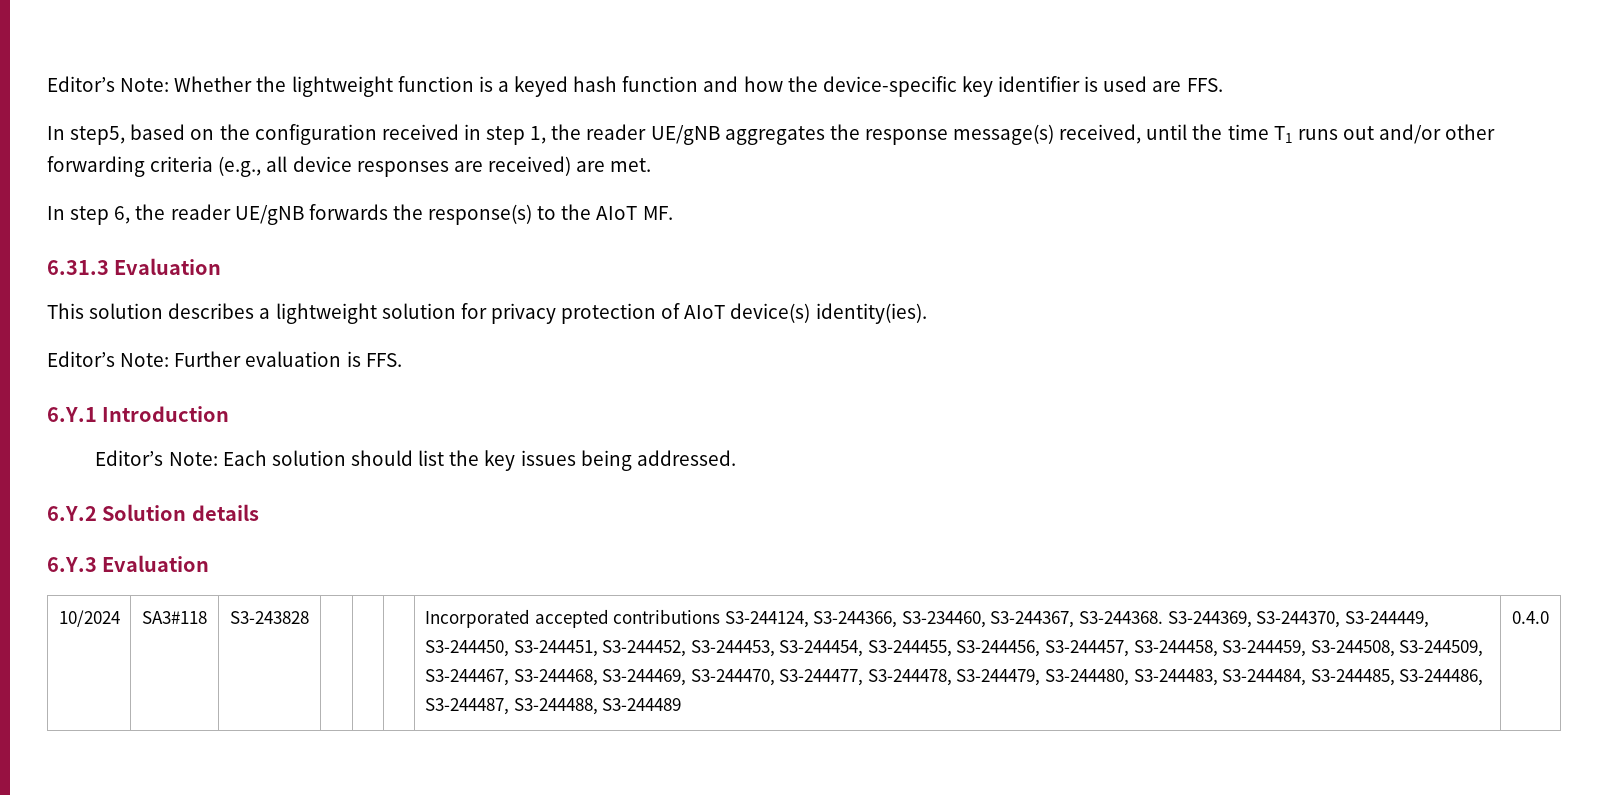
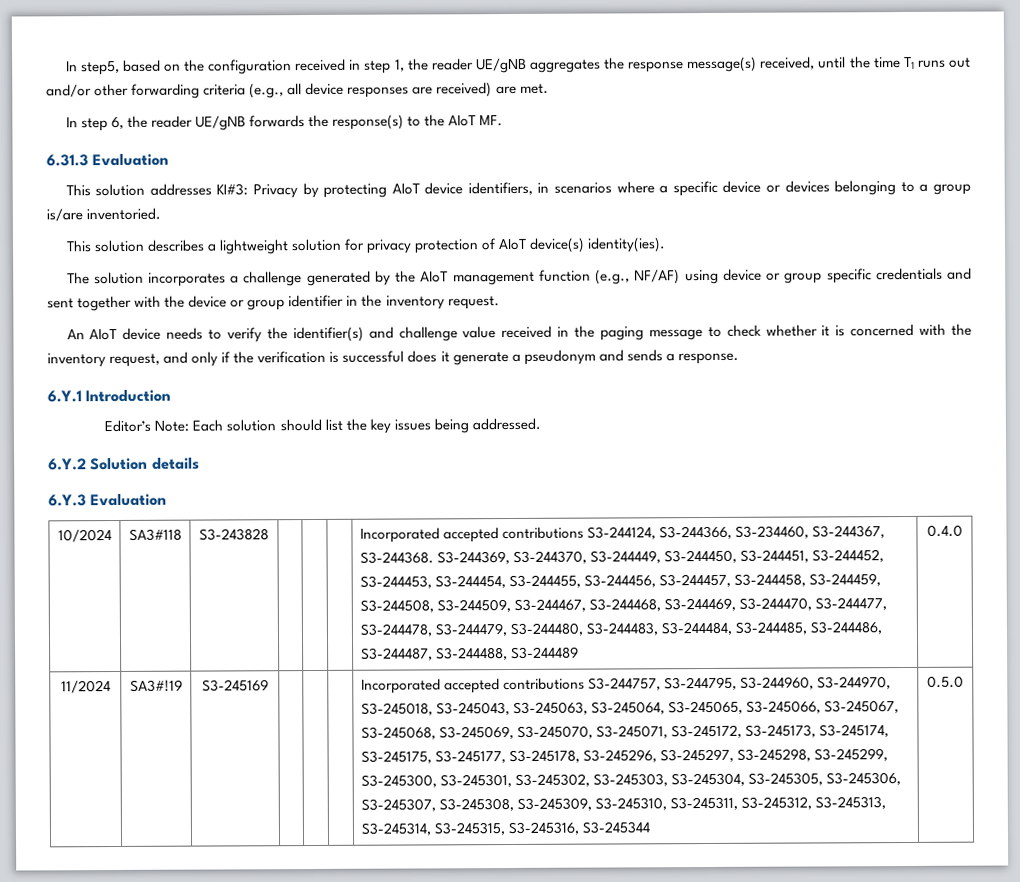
- Editor’s Note: Whether the lightweight function is a keyed hash function and how the device-specific key identifier is used are FFS.
+ This solution addresses KI#3: Privacy by protecting AIoT device identifiers, in scenarios where a specific device or devices belonging to a group is/are inventoried.
- Editor’s Note: Further evaluation is FFS.
+ The solution incorporates a challenge generated by the AIoT management function (e.g., NF/AF) using device or group specific credentials and sent together with the device or group identifier in the inventory request.
+ An AIoT device needs to verify the identifier(s) and challenge value received in the paging message to check whether it is concerned with the inventory request, and only if the verification is successful does it generate a pseudonym and sends a response.
+ 11/2024 | SA3#!19 | S3-245169 | | | | Incorporated accepted contributions S3-244757, S3-244795, S3-244960, S3-244970, S3-245018, S3-245043, S3-245063, S3-245064, S3-245065, S3-245066, S3-245067, S3-245068, S3-245069, S3-245070, S3-245071, S3-245172, S3-245173, S3-245174, S3-245175, S3-245177, S3-245178, S3-245296, S3-245297, S3-245298, S3-245299, S3-245300, S3-245301, S3-245302, S3-245303, S3-245304, S3-245305, S3-245306, S3-245307, S3-245308, S3-245309, S3-245310, S3-245311, S3-245312, S3-245313, S3-245314, S3-245315, S3-245316, S3-245344 | 0.5.0

